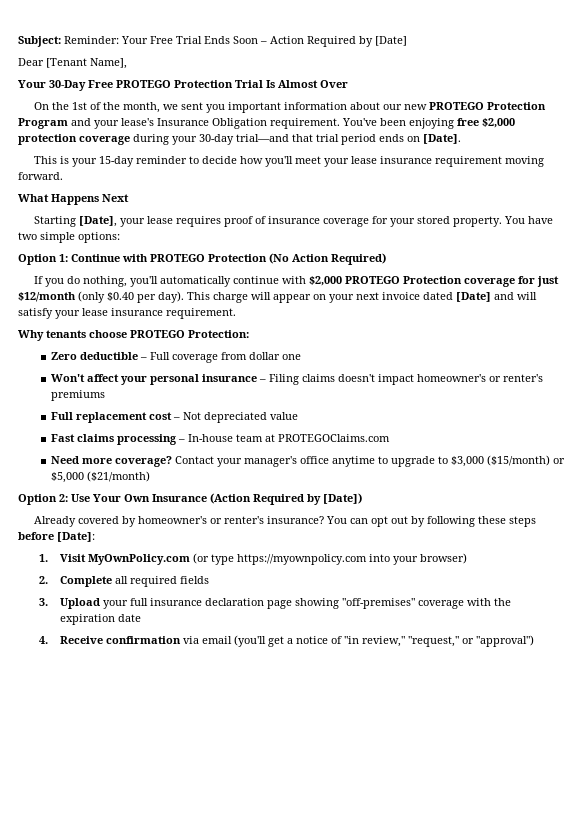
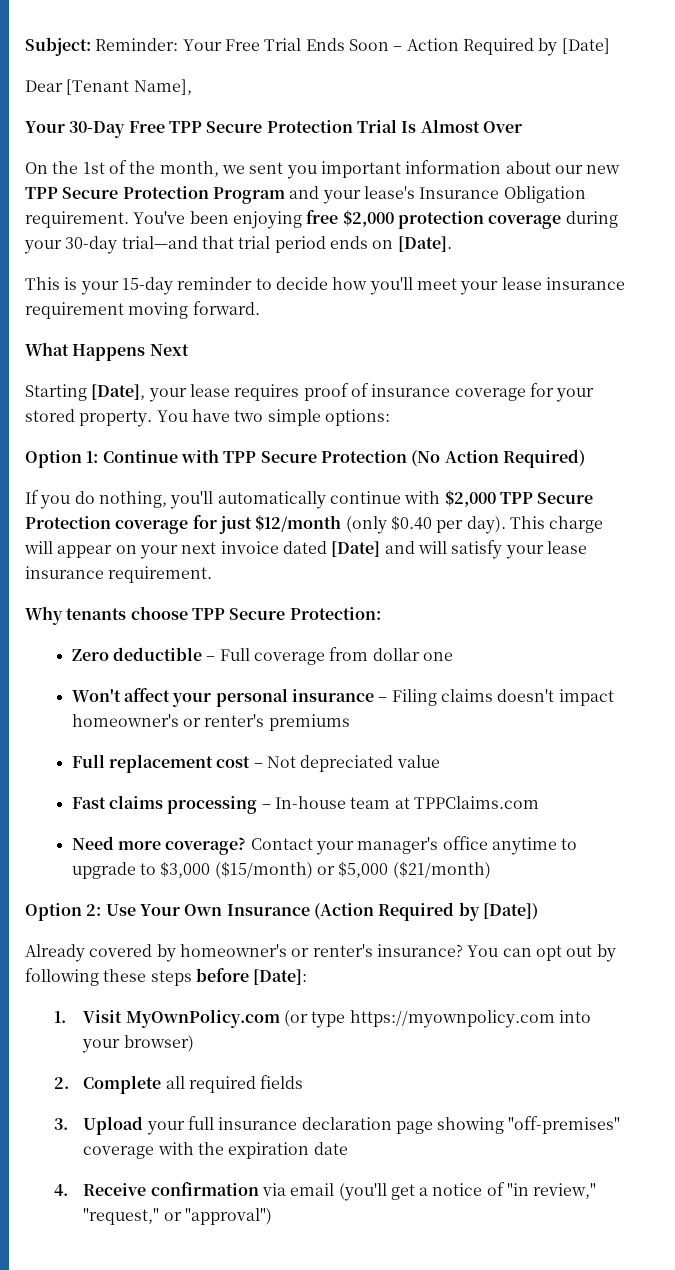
- Your 30-Day Free PROTEGO Protection Trial Is Almost Over
+ Your 30-Day Free TPP Secure Protection Trial Is Almost Over
- On the 1st of the month, we sent you important information about our new PROTEGO Protection Program and your lease's Insurance Obligation requirement.
+ On the 1st of the month, we sent you important information about our new TPP Secure Protection Program and your lease's Insurance Obligation requirement.
- Option 1: Continue with PROTEGO Protection (No Action Required)
+ Option 1: Continue with TPP Secure Protection (No Action Required)
- If you do nothing, you'll automatically continue with $2,000 PROTEGO Protection coverage for just $12/month (only $0.40 per day).
+ If you do nothing, you'll automatically continue with $2,000 TPP Secure Protection coverage for just $12/month (only $0.40 per day).
- Why tenants choose PROTEGO Protection:
+ Why tenants choose TPP Secure Protection:
- Fast claims processing – In-house team at PROTEGOClaims.com
+ Fast claims processing – In-house team at TPPClaims.com

